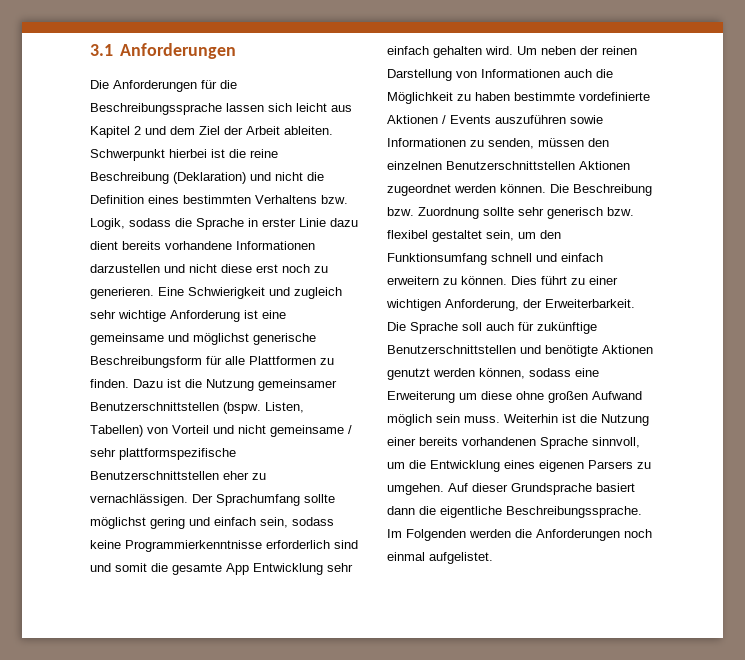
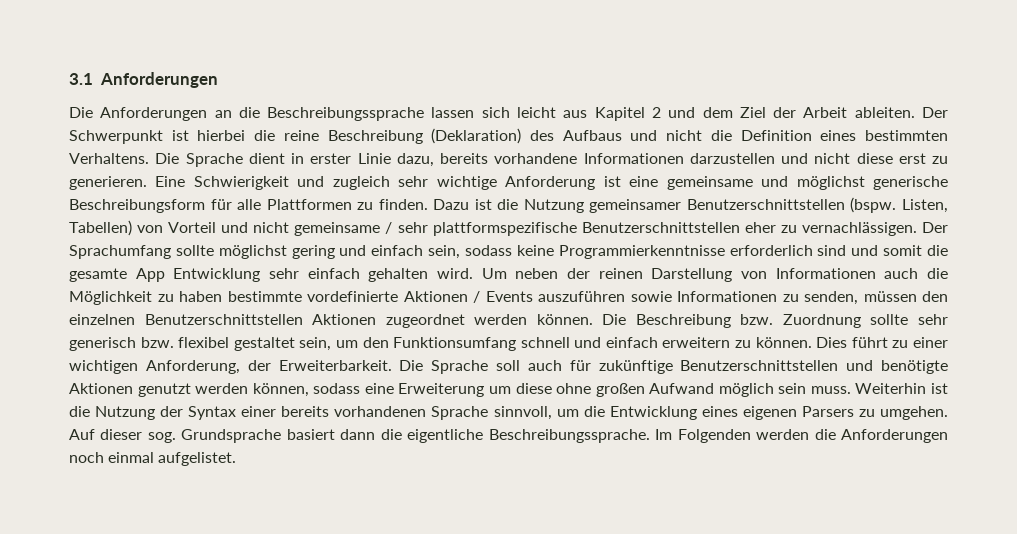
- Die Anforderungen für die Beschreibungssprache lassen sich leicht aus Kapitel 2 und dem Ziel der Arbeit ableiten.
+ Die Anforderungen an die Beschreibungssprache lassen sich leicht aus Kapitel 2 und dem Ziel der Arbeit ableiten.
- Schwerpunkt hierbei ist die reine Beschreibung (Deklaration) und nicht die Definition eines bestimmten Verhaltens bzw. Logik, sodass die Sprache in erster Linie dazu dient bereits vorhandene Informationen darzustellen und nicht diese erst noch zu generieren.
+ Der Schwerpunkt ist hierbei die reine Beschreibung (Deklaration) des Aufbaus und nicht die Definition eines bestimmten Verhaltens. Die Sprache dient in erster Linie dazu, bereits vorhandene Informationen darzustellen und nicht diese erst zu generieren.
- Weiterhin ist die Nutzung einer bereits vorhandenen Sprache sinnvoll, um die Entwicklung eines eigenen Parsers zu umgehen.
+ Weiterhin ist die Nutzung der Syntax einer bereits vorhandenen Sprache sinnvoll, um die Entwicklung eines eigenen Parsers zu umgehen.
- Auf dieser Grundsprache basiert dann die eigentliche Beschreibungssprache.
+ Auf dieser sog. Grundsprache basiert dann die eigentliche Beschreibungssprache.

